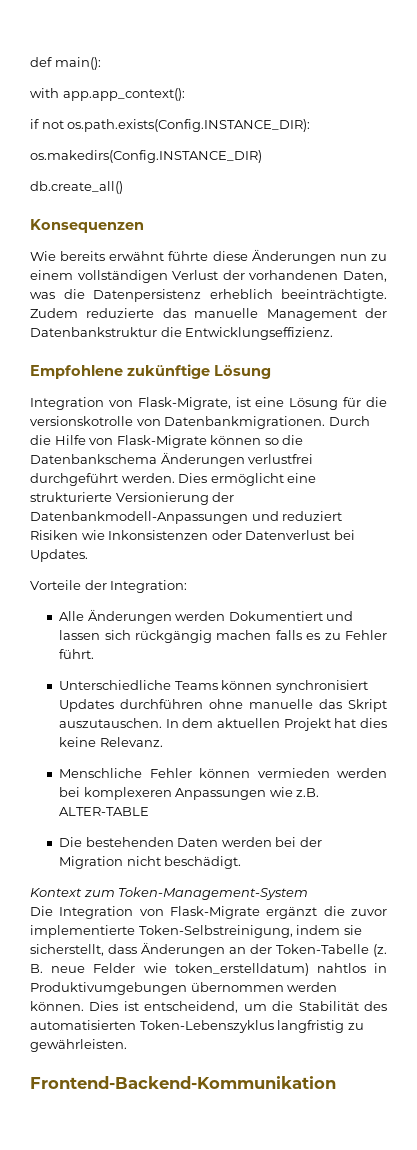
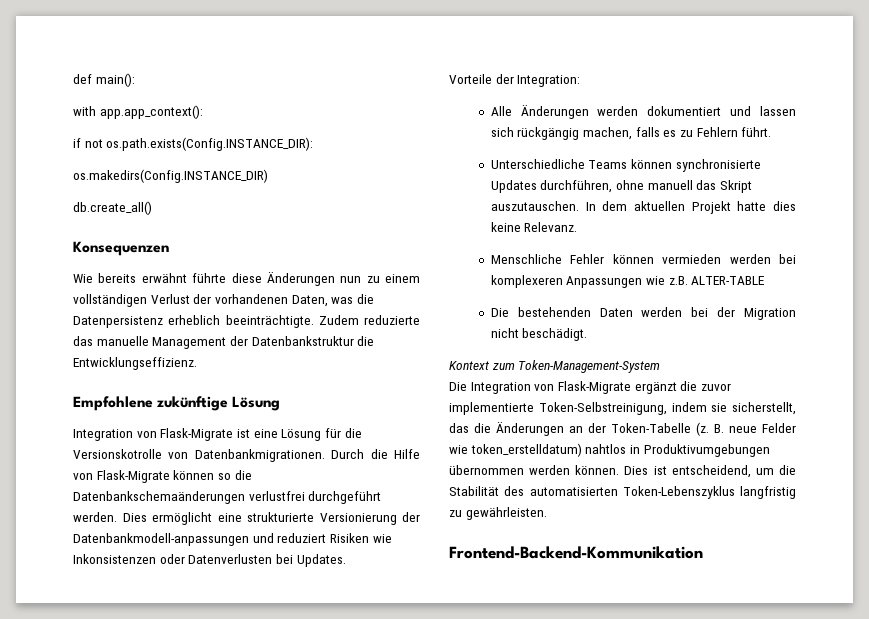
- Integration von Flask-Migrate, ist eine Lösung für die versionskotrolle von Datenbankmigrationen.
+ Integration von Flask-Migrate ist eine Lösung für die Versionskotrolle von Datenbankmigrationen.
- Durch die Hilfe von Flask-Migrate können so die Datenbankschema Änderungen verlustfrei durchgeführt werden.
+ Durch die Hilfe von Flask-Migrate können so die Datenbankschemaänderungen verlustfrei durchgeführt werden.
- Dies ermöglicht eine strukturierte Versionierung der Datenbankmodell-Anpassungen und reduziert Risiken wie Inkonsistenzen oder Datenverlust bei Updates.
+ Dies ermöglicht eine strukturierte Versionierung der Datenbankmodell-anpassungen und reduziert Risiken wie Inkonsistenzen oder Datenverlusten bei Updates.
- Alle Änderungen werden Dokumentiert und lassen sich rückgängig machen falls es zu Fehler führt.
+ Alle Änderungen werden dokumentiert und lassen sich rückgängig machen, falls es zu Fehlern führt.
- Unterschiedliche Teams können synchronisiert Updates durchführen ohne manuelle das Skript auszutauschen.
+ Unterschiedliche Teams können synchronisierte Updates durchführen, ohne manuell das Skript auszutauschen.
- In dem aktuellen Projekt hat dies keine Relevanz.
+ In dem aktuellen Projekt hatte dies keine Relevanz.
- Die Integration von Flask-Migrate ergänzt die zuvor implementierte Token-Selbstreinigung, indem sie sicherstellt, dass Änderungen an der Token-Tabelle (z.
+ Die Integration von Flask-Migrate ergänzt die zuvor implementierte Token-Selbstreinigung, indem sie sicherstellt, das die Änderungen an der Token-Tabelle (z.

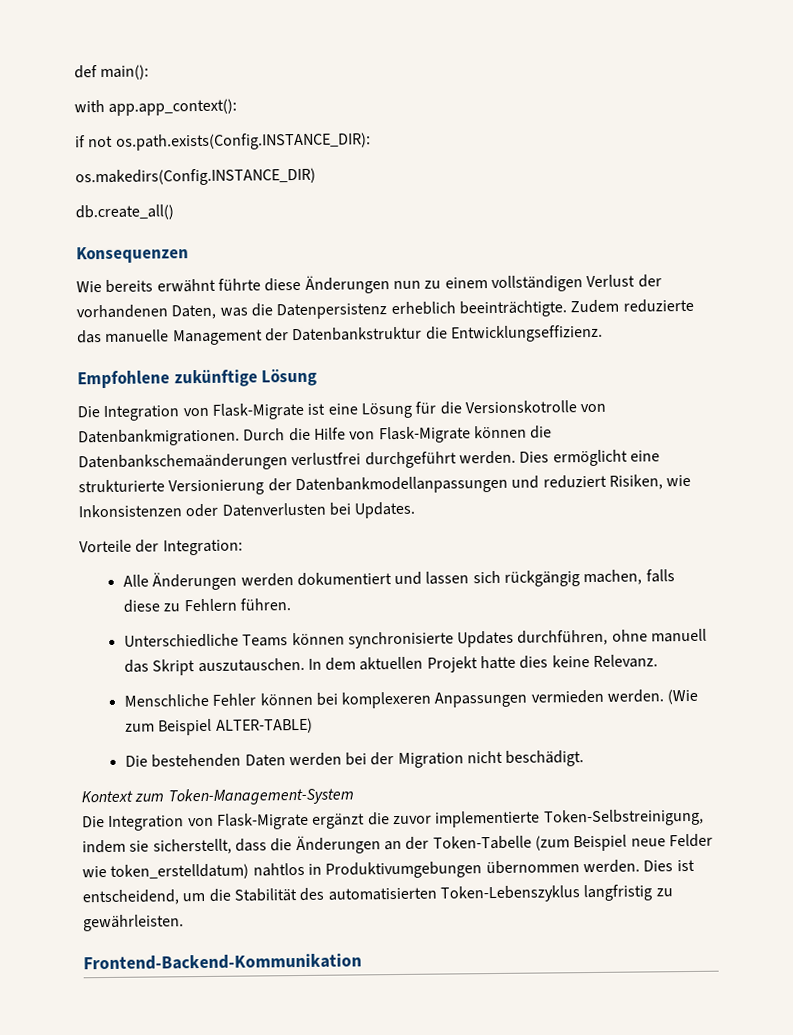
- Integration von Flask-Migrate ist eine Lösung für die Versionskotrolle von Datenbankmigrationen.
+ Die Integration von Flask-Migrate ist eine Lösung für die Versionskotrolle von Datenbankmigrationen.
- Durch die Hilfe von Flask-Migrate können so die Datenbankschemaänderungen verlustfrei durchgeführt werden.
+ Durch die Hilfe von Flask-Migrate können die Datenbankschemaänderungen verlustfrei durchgeführt werden.
- Dies ermöglicht eine strukturierte Versionierung der Datenbankmodell-anpassungen und reduziert Risiken wie Inkonsistenzen oder Datenverlusten bei Updates.
+ Dies ermöglicht eine strukturierte Versionierung der Datenbankmodellanpassungen und reduziert Risiken, wie Inkonsistenzen oder Datenverlusten bei Updates.
- Alle Änderungen werden dokumentiert und lassen sich rückgängig machen, falls es zu Fehlern führt.
+ Alle Änderungen werden dokumentiert und lassen sich rückgängig machen, falls diese zu Fehlern führen.
- Menschliche Fehler können vermieden werden bei komplexeren Anpassungen wie z.B. ALTER-TABLE
+ Menschliche Fehler können bei komplexeren Anpassungen vermieden werden. (Wie zum Beispiel ALTER-TABLE)
- Die Integration von Flask-Migrate ergänzt die zuvor implementierte Token-Selbstreinigung, indem sie sicherstellt, das die Änderungen an der Token-Tabelle (z. B. neue Felder wie token_erstelldatum) nahtlos in Produktivumgebungen übernommen werden können.
+ Die Integration von Flask-Migrate ergänzt die zuvor implementierte Token-Selbstreinigung, indem sie sicherstellt, dass die Änderungen an der Token-Tabelle (zum Beispiel neue Felder wie token_erstelldatum) nahtlos in Produktivumgebungen übernommen werden.

